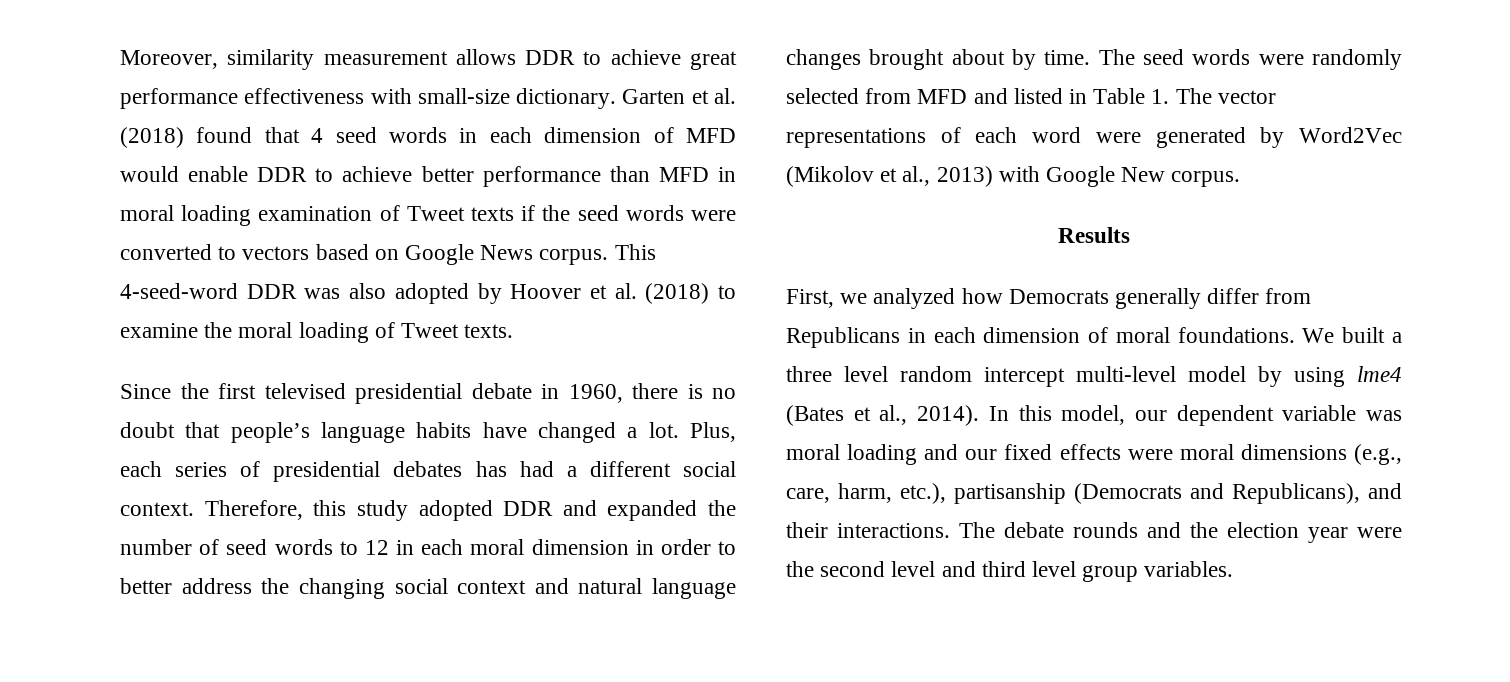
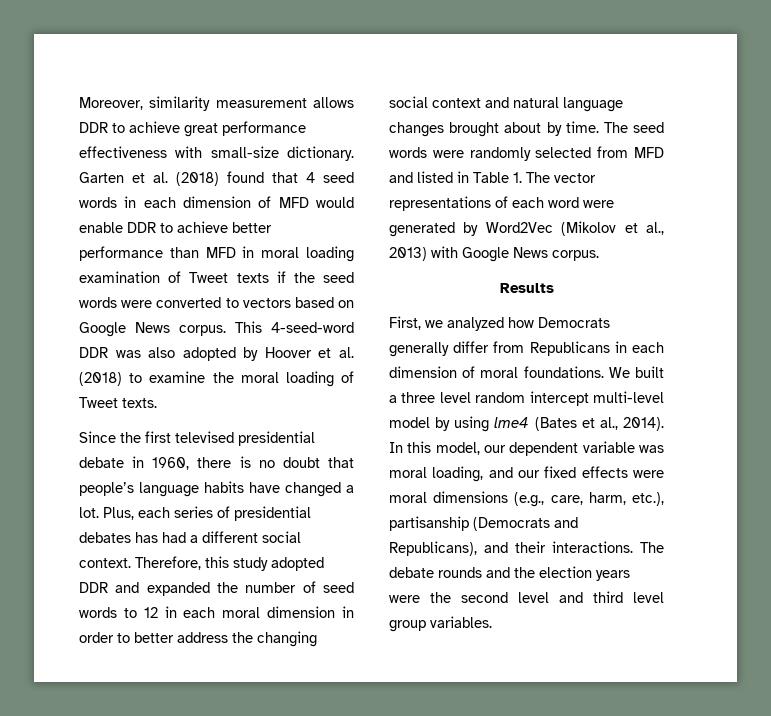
- The seed words were randomly selected from MFD and listed in Table 1. The vector representations of each word were generated by Word2Vec (Mikolov et al., 2013) with Google New corpus.
+ The seed words were randomly selected from MFD and listed in Table 1. The vector representations of each word were generated by Word2Vec (Mikolov et al., 2013) with Google News corpus.
- In this model, our dependent variable was moral loading and our fixed effects were moral dimensions (e.g., care, harm, etc.), partisanship (Democrats and Republicans), and their interactions.
+ In this model, our dependent variable was moral loading, and our fixed effects were moral dimensions (e.g., care, harm, etc.), partisanship (Democrats and Republicans), and their interactions.
- The debate rounds and the election year were the second level and third level group variables.
+ The debate rounds and the election years were the second level and third level group variables.

